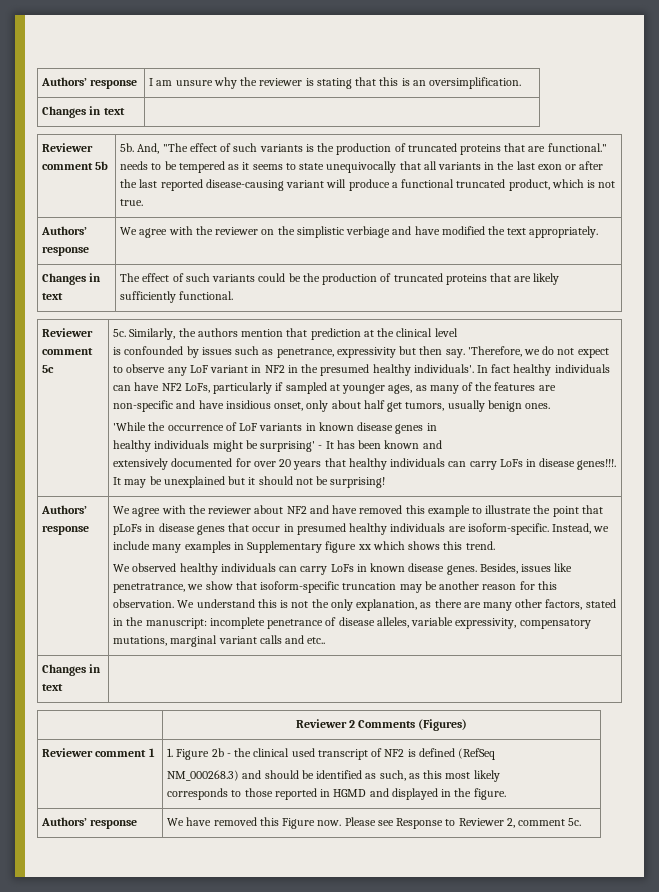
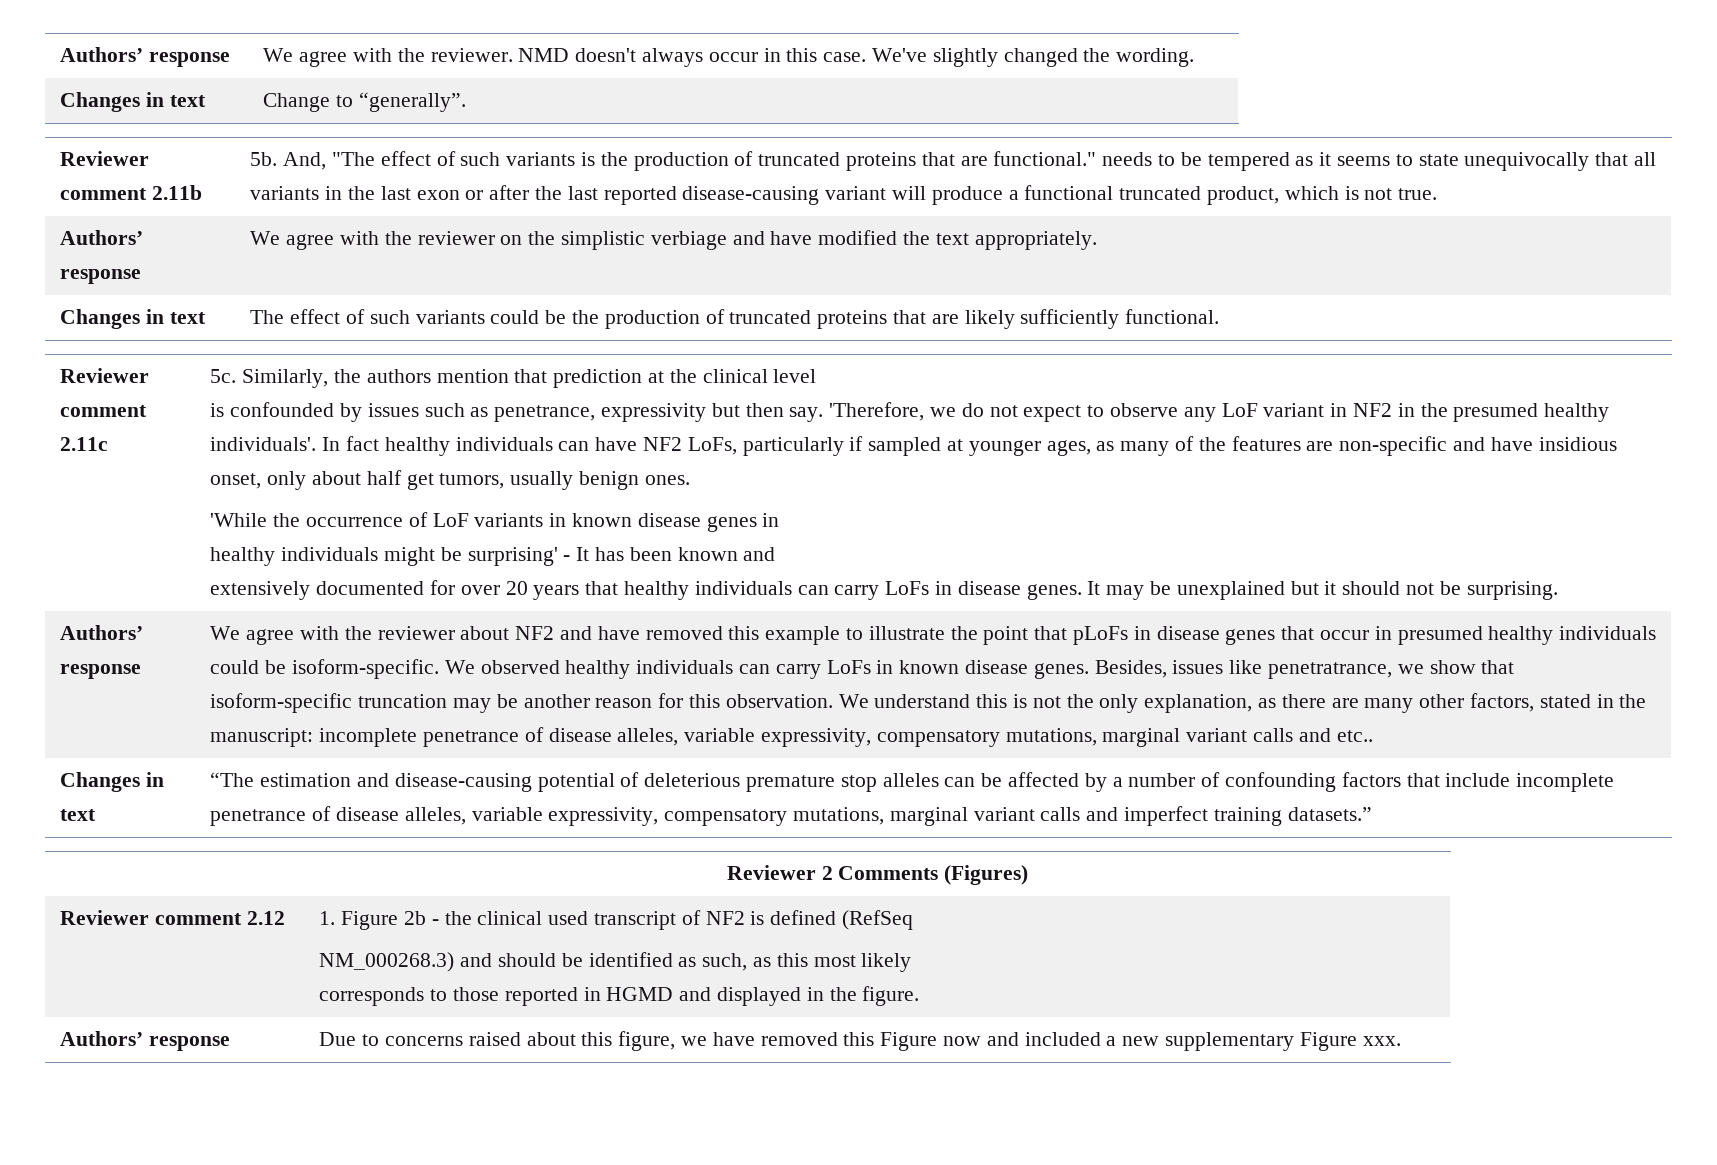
- Authors’ response | I am unsure why the reviewer is stating that this is an oversimplification.
- Changes in text |
- Reviewer comment 5b
+ Authors’ response | We agree with the reviewer. NMD doesn't always occur in this case. We've slightly changed the wording.
+ Changes in text | Change to “generally”.
+ Reviewer comment 2.11b
- Reviewer comment 5c
+ Reviewer comment 2.11c
- extensively documented for over 20 years that healthy individuals can carry LoFs in disease genes!!!.
+ extensively documented for over 20 years that healthy individuals can carry LoFs in disease genes.
- It may be unexplained but it should not be surprising!
+ It may be unexplained but it should not be surprising.
- We agree with the reviewer about NF2 and have removed this example to illustrate the point that pLoFs in disease genes that occur in presumed healthy individuals are isoform-specific. Instead, we include many examples in Supplementary figure xx which shows this trend.
- We observed healthy individuals can carry LoFs in known disease genes.
+ We agree with the reviewer about NF2 and have removed this example to illustrate the point that pLoFs in disease genes that occur in presumed healthy individuals could be isoform-specific. We observed healthy individuals can carry LoFs in known disease genes.
  We understand this is not the only explanation, as there are many other factors, stated in the manuscript: incomplete penetrance of disease alleles, variable expressivity, compensatory mutations, marginal variant calls and etc..
- Changes in text |
+ Changes in text | “The estimation and disease-causing potential of deleterious premature stop alleles can be affected by a number of confounding factors that include incomplete penetrance of disease alleles, variable expressivity, compensatory mutations, marginal variant calls and imperfect training datasets.”
- Reviewer comment 1 | 1. Figure 2b - the clinical used transcript of NF2 is defined (RefSeq
+ Reviewer comment 2.12 | 1. Figure 2b - the clinical used transcript of NF2 is defined (RefSeq
- Authors’ response | We have removed this Figure now. Please see Response to Reviewer 2, comment 5c.
+ Authors’ response | Due to concerns raised about this figure, we have removed this Figure now and included a new supplementary Figure xxx.

